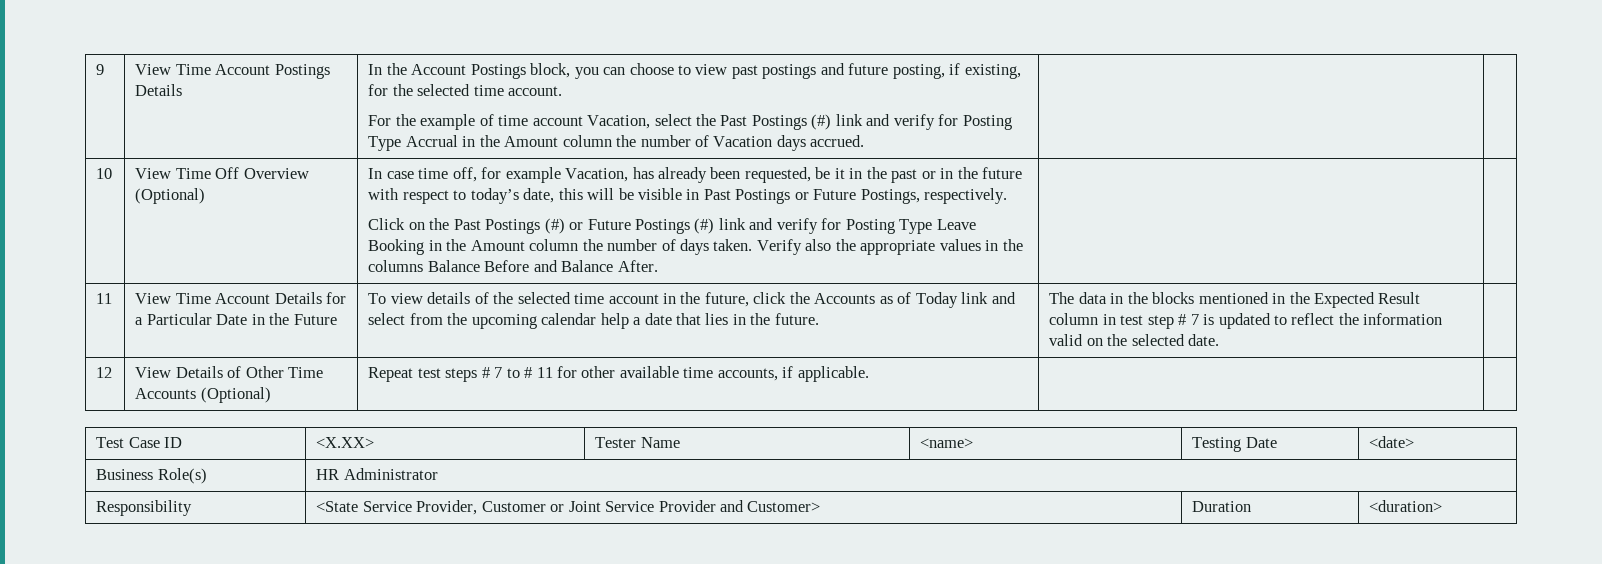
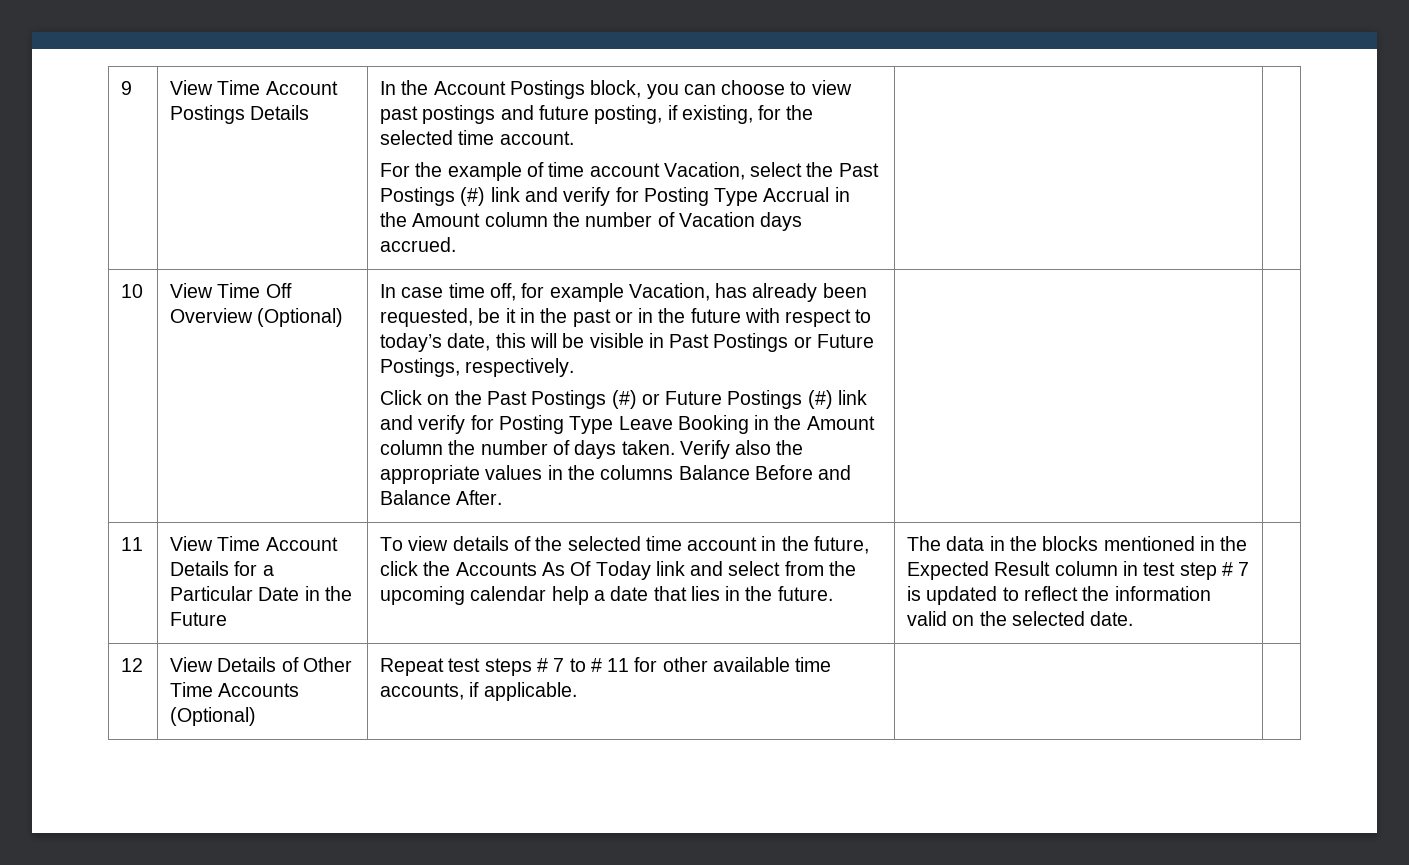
- To view details of the selected time account in the future, click the Accounts as of Today link and select from the upcoming calendar help a date that lies in the future.
+ To view details of the selected time account in the future, click the Accounts As Of Today link and select from the upcoming calendar help a date that lies in the future.
- Test Case ID | <X.XX> | Tester Name | <name> | Testing Date | <date>
- Business Role(s) | HR Administrator
- Responsibility | <State Service Provider, Customer or Joint Service Provider and Customer> | Duration | <duration>

